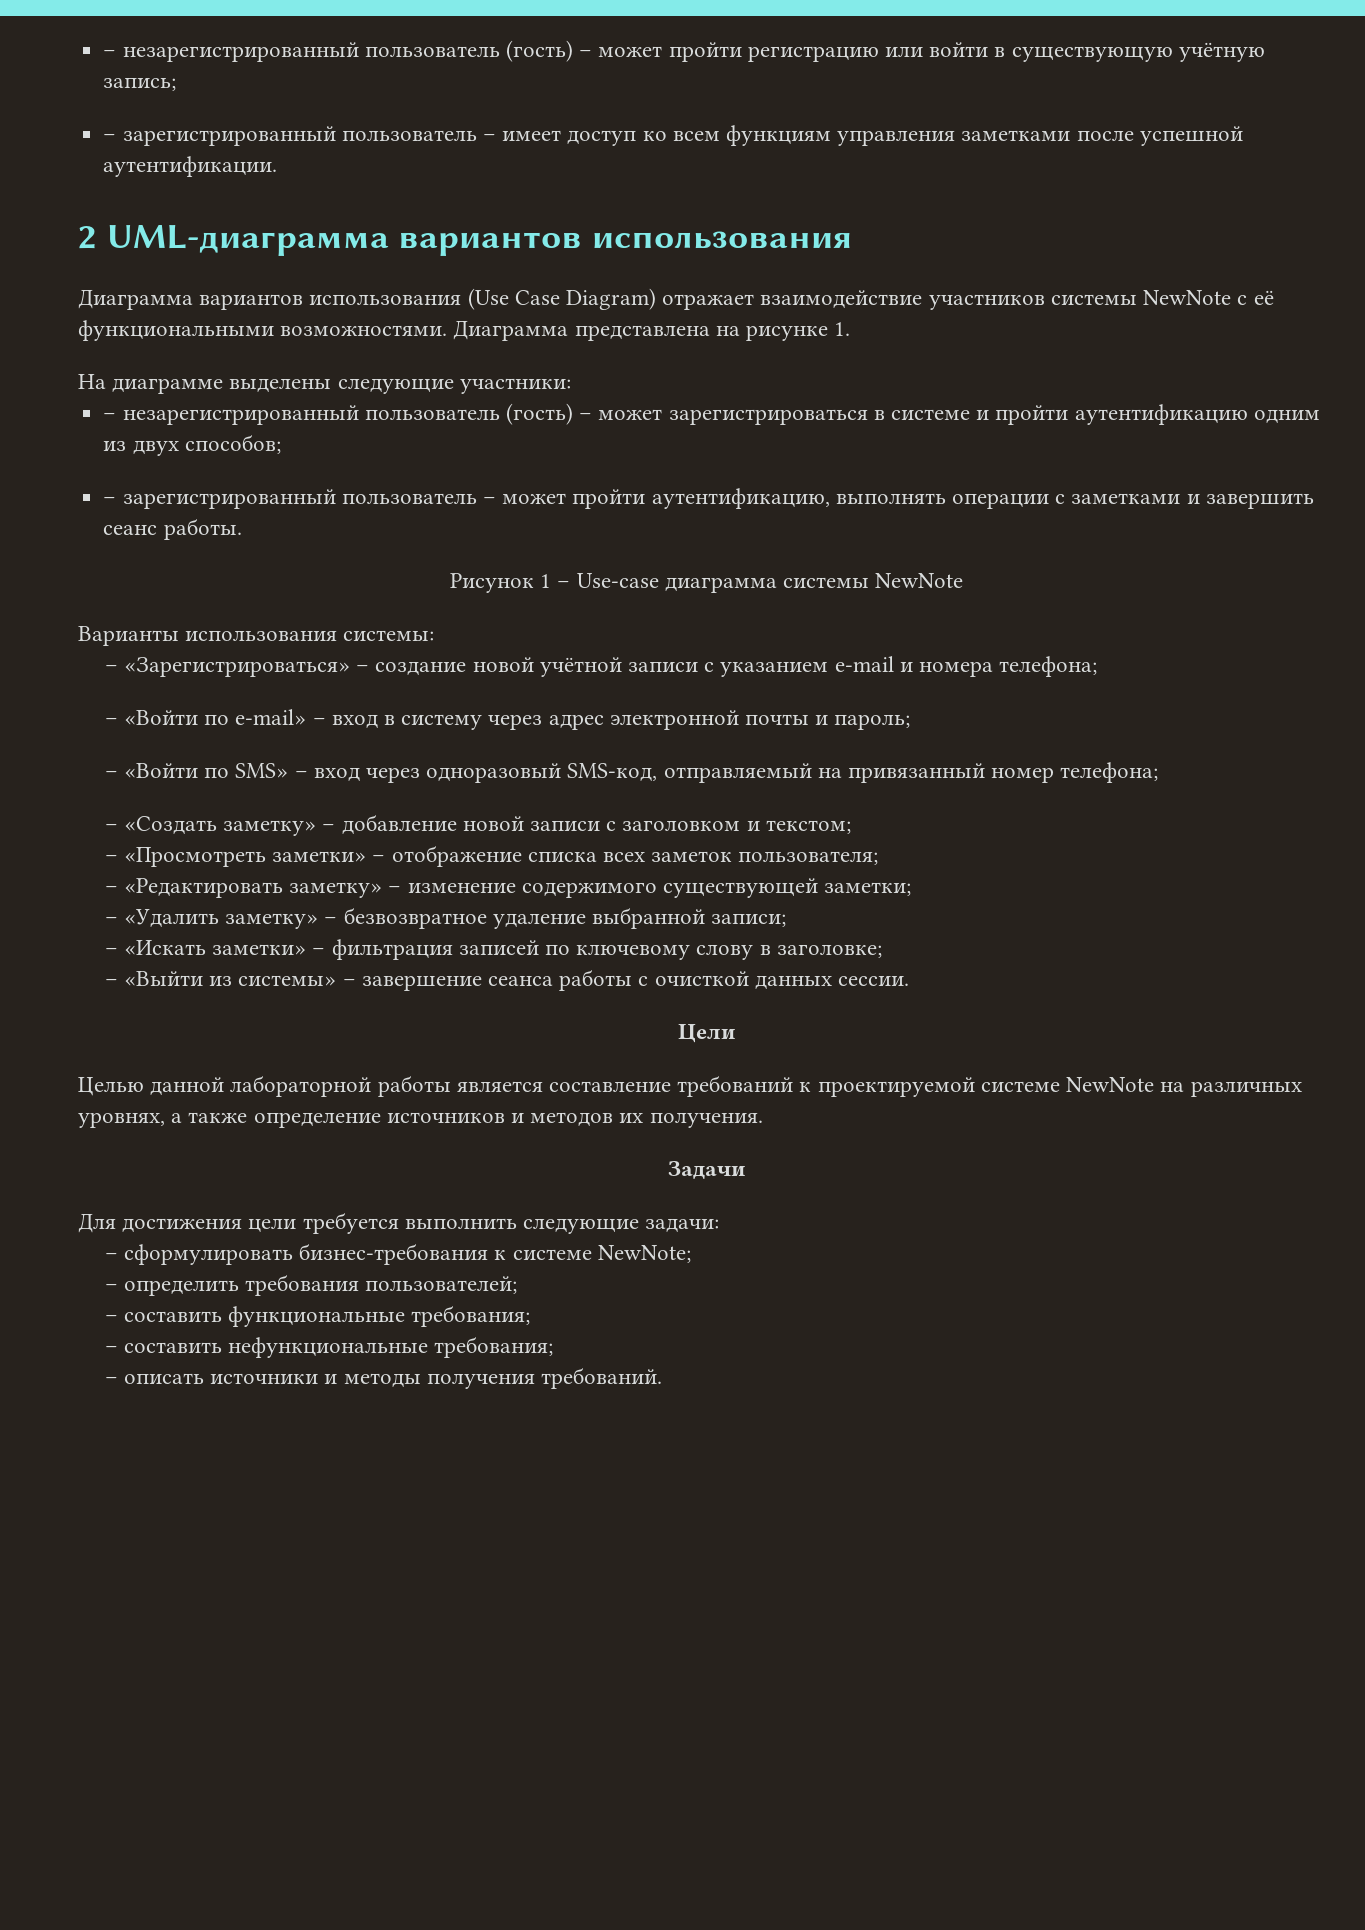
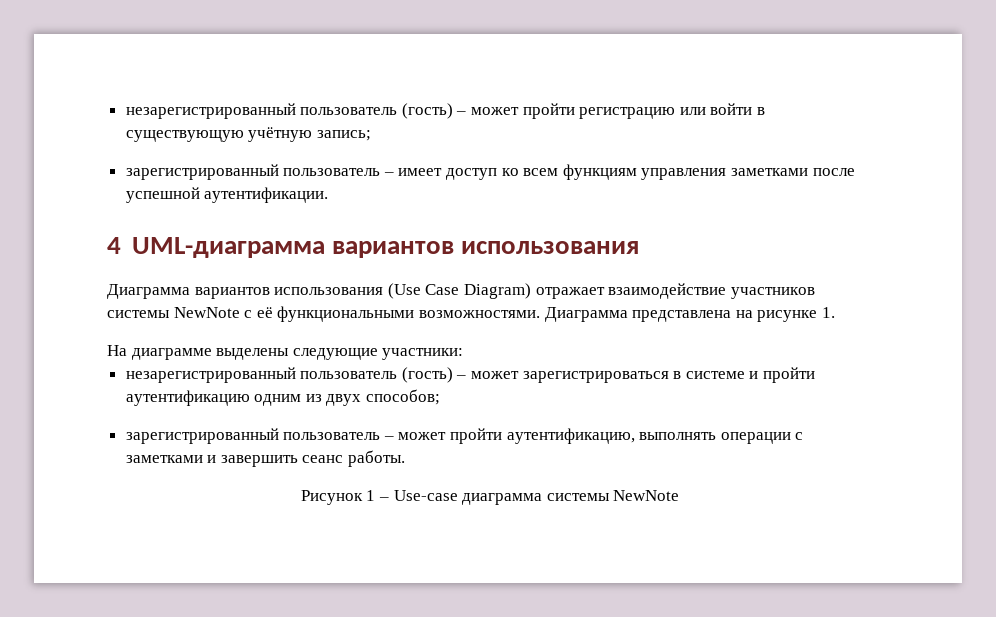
- – незарегистрированный пользователь (гость) – может пройти регистрацию или войти в существующую учётную запись;
+ незарегистрированный пользователь (гость) – может пройти регистрацию или войти в существующую учётную запись;
- – зарегистрированный пользователь – имеет доступ ко всем функциям управления заметками после успешной аутентификации.
+ зарегистрированный пользователь – имеет доступ ко всем функциям управления заметками после успешной аутентификации.
- 2 UML-диаграмма вариантов использования
+ 4 UML-диаграмма вариантов использования
- – незарегистрированный пользователь (гость) – может зарегистрироваться в системе и пройти аутентификацию одним из двух способов;
+ незарегистрированный пользователь (гость) – может зарегистрироваться в системе и пройти аутентификацию одним из двух способов;
- – зарегистрированный пользователь – может пройти аутентификацию, выполнять операции с заметками и завершить сеанс работы.
+ зарегистрированный пользователь – может пройти аутентификацию, выполнять операции с заметками и завершить сеанс работы.
- Варианты использования системы:
- – «Зарегистрироваться» – создание новой учётной записи с указанием e-mail и номера телефона;
- – «Войти по e-mail» – вход в систему через адрес электронной почты и пароль;
- – «Войти по SMS» – вход через одноразовый SMS-код, отправляемый на привязанный номер телефона;
- – «Создать заметку» – добавление новой записи с заголовком и текстом;
- – «Просмотреть заметки» – отображение списка всех заметок пользователя;
- – «Редактировать заметку» – изменение содержимого существующей заметки;
- – «Удалить заметку» – безвозвратное удаление выбранной записи;
- – «Искать заметки» – фильтрация записей по ключевому слову в заголовке;
- – «Выйти из системы» – завершение сеанса работы с очисткой данных сессии.
- Цели
- Целью данной лабораторной работы является составление требований к проектируемой системе NewNote на различных уровнях, а также определение источников и методов их получения.
- Задачи
- Для достижения цели требуется выполнить следующие задачи:
- – сформулировать бизнес-требования к системе NewNote;
- – определить требования пользователей;
- – составить функциональные требования;
- – составить нефункциональные требования;
- – описать источники и методы получения требований.

